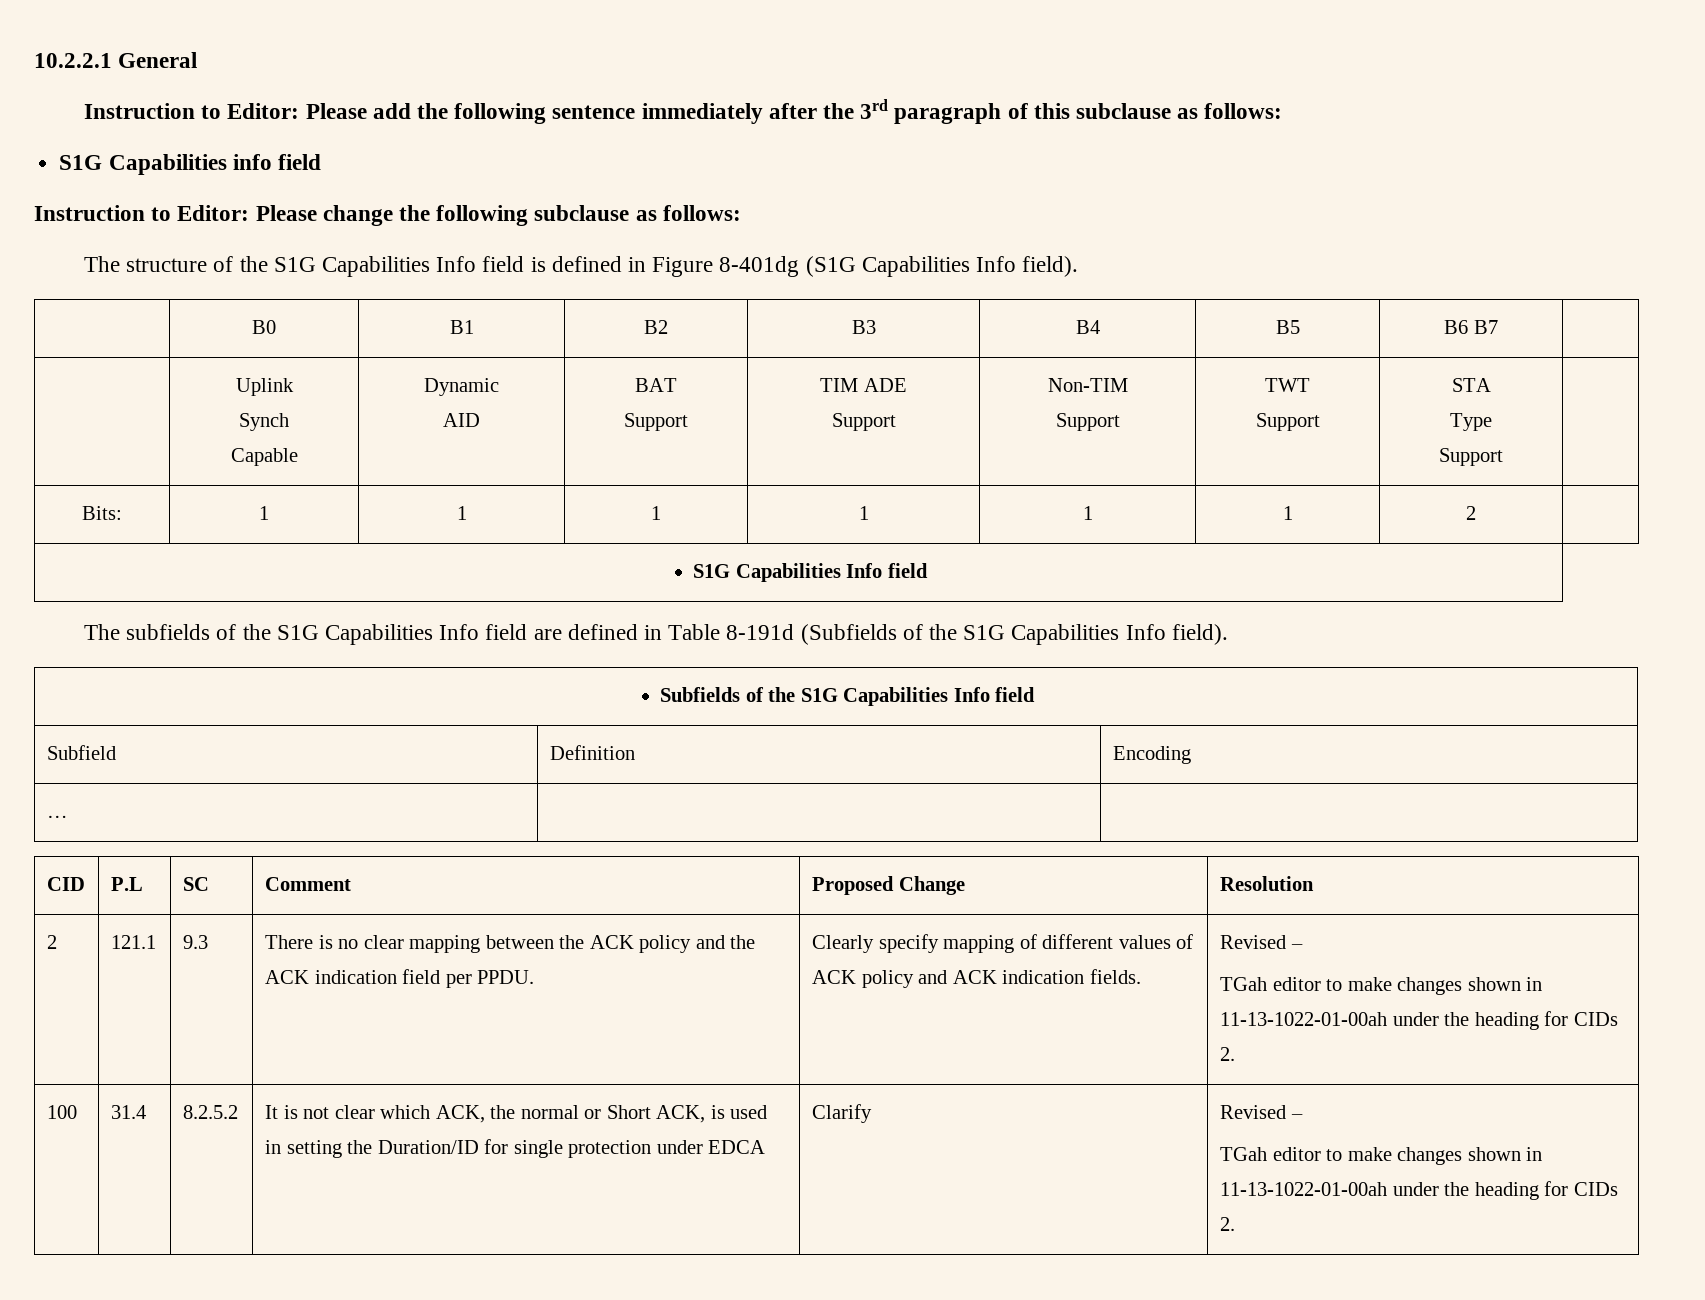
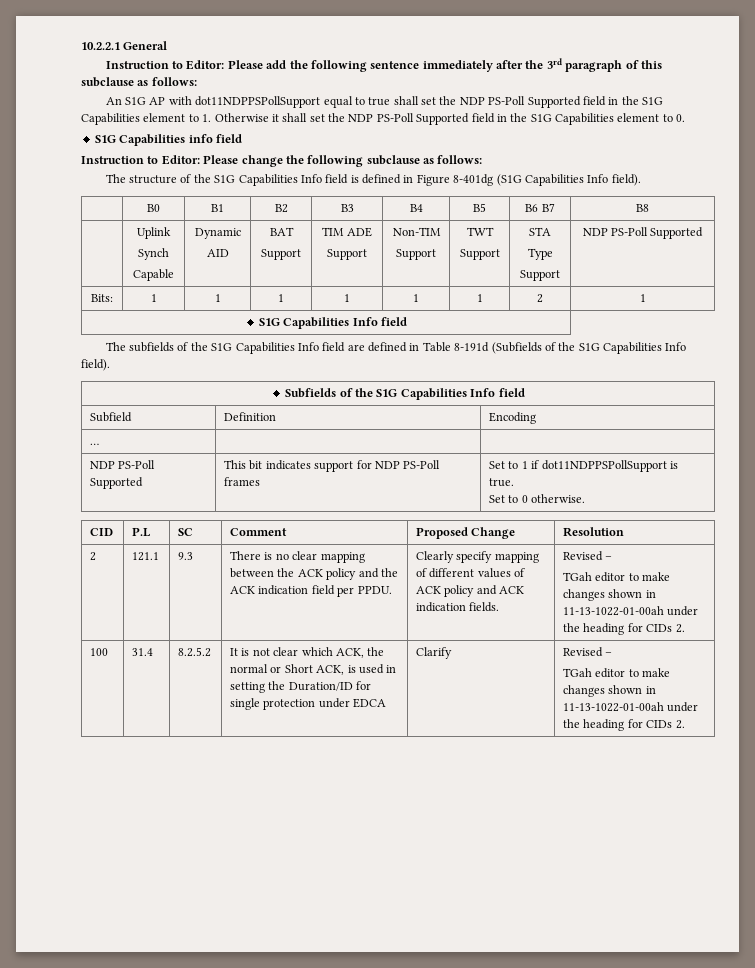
+ An S1G AP with dot11NDPPSPollSupport equal to true shall set the NDP PS-Poll Supported field in the S1G Capabilities element to 1. Otherwise it shall set the NDP PS-Poll Supported field in the S1G Capabilities element to 0.
- | B0 | B1 | B2 | B3 | B4 | B5 | B6 B7 |
+ | B0 | B1 | B2 | B3 | B4 | B5 | B6 B7 | B8
  | Uplink
  Synch
  Capable | Dynamic
  AID | BAT
  Support | TIM ADE
  Support | Non-TIM
  Support | TWT
  Support | STA
  Type
- Support |
+ Support | NDP PS-Poll Supported
- Bits: | 1 | 1 | 1 | 1 | 1 | 1 | 2 |
+ Bits: | 1 | 1 | 1 | 1 | 1 | 1 | 2 | 1
+ NDP PS-Poll Supported | This bit indicates support for NDP PS-Poll frames | Set to 1 if dot11NDPPSPollSupport is true.
+ Set to 0 otherwise.

